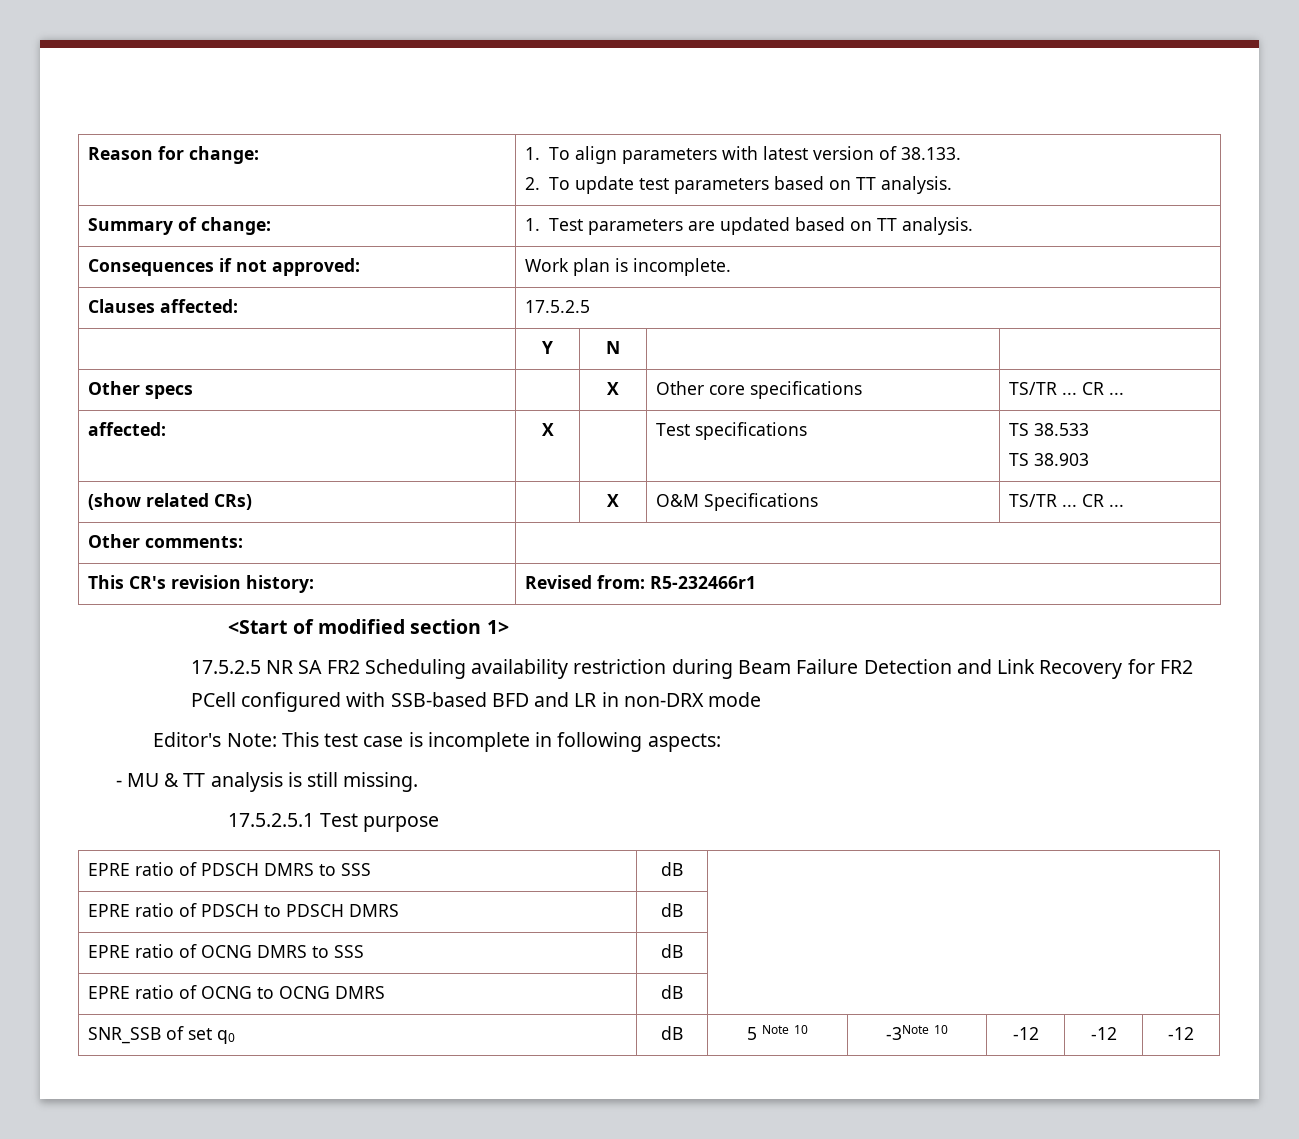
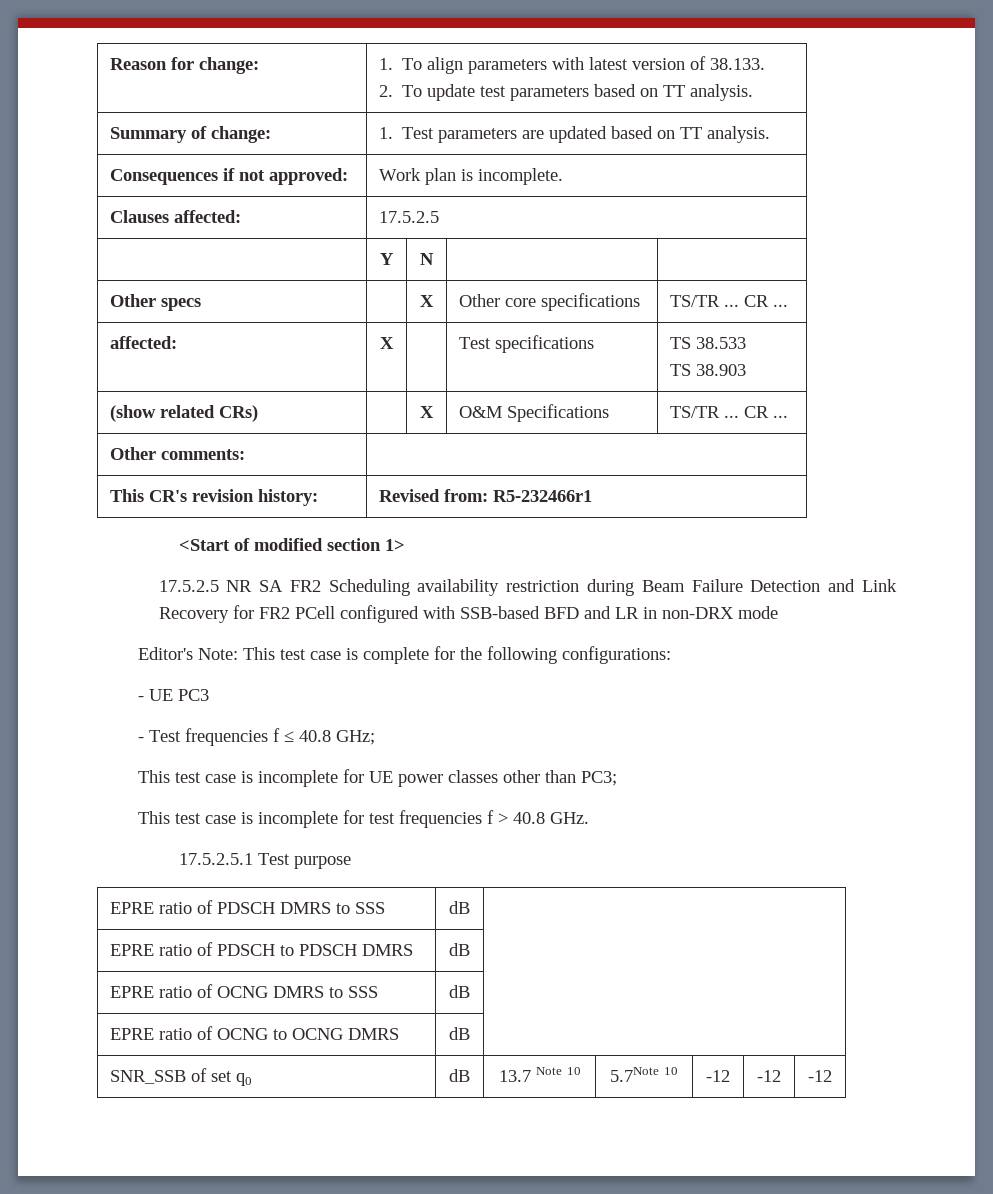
- Editor's Note: This test case is incomplete in following aspects:
- - MU & TT analysis is still missing.
+ Editor's Note: This test case is complete for the following configurations:
+ - UE PC3
+ - Test frequencies f ≤ 40.8 GHz;
+ This test case is incomplete for UE power classes other than PC3;
+ This test case is incomplete for test frequencies f > 40.8 GHz.
- SNR_SSB of set q0 | dB | 5 Note 10 | -3Note 10 | -12 | -12 | -12
+ SNR_SSB of set q0 | dB | 13.7 Note 10 | 5.7Note 10 | -12 | -12 | -12

